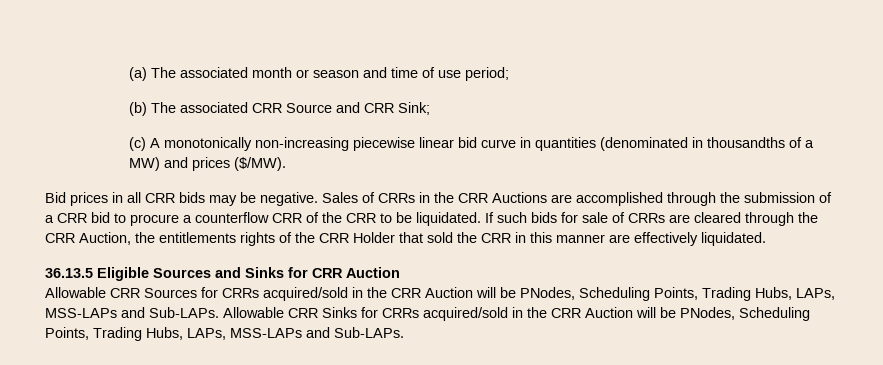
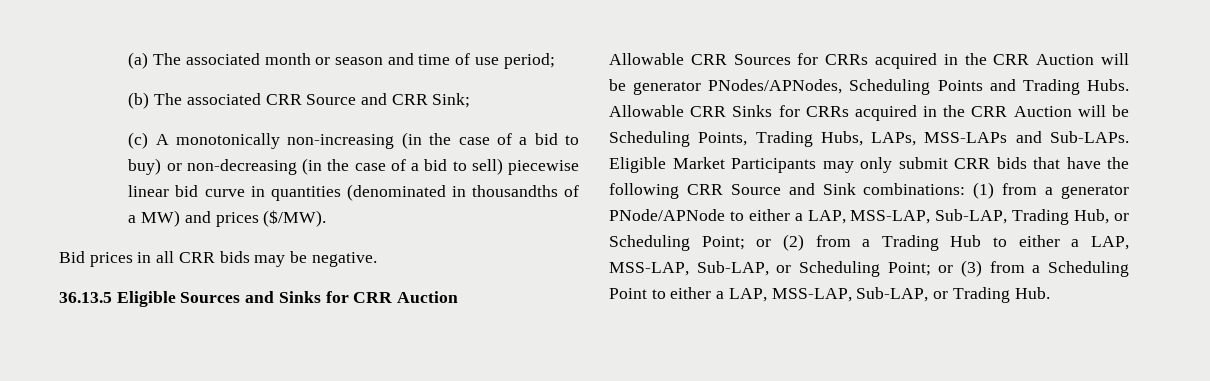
- (c) A monotonically non-increasing piecewise linear bid curve in quantities (denominated in thousandths of a MW) and prices ($/MW).
+ (c) A monotonically non-increasing (in the case of a bid to buy) or non-decreasing (in the case of a bid to sell) piecewise linear bid curve in quantities (denominated in thousandths of a MW) and prices ($/MW).
- Sales of CRRs in the CRR Auctions are accomplished through the submission of a CRR bid to procure a counterflow CRR of the CRR to be liquidated. If such bids for sale of CRRs are cleared through the CRR Auction, the entitlements rights of the CRR Holder that sold the CRR in this manner are effectively liquidated.
- Allowable CRR Sources for CRRs acquired/sold in the CRR Auction will be PNodes, Scheduling Points, Trading Hubs, LAPs, MSS-LAPs and Sub-LAPs. Allowable CRR Sinks for CRRs acquired/sold in the CRR Auction will be PNodes, Scheduling Points, Trading Hubs, LAPs, MSS-LAPs and Sub-LAPs.
+ Allowable CRR Sources for CRRs acquired in the CRR Auction will be generator PNodes/APNodes, Scheduling Points and Trading Hubs. Allowable CRR Sinks for CRRs acquired in the CRR Auction will be Scheduling Points, Trading Hubs, LAPs, MSS-LAPs and Sub-LAPs. Eligible Market Participants may only submit CRR bids that have the following CRR Source and Sink combinations: (1) from a generator PNode/APNode to either a LAP, MSS-LAP, Sub-LAP, Trading Hub, or Scheduling Point; or (2) from a Trading Hub to either a LAP, MSS-LAP, Sub-LAP, or Scheduling Point; or (3) from a Scheduling Point to either a LAP, MSS-LAP, Sub-LAP, or Trading Hub.

